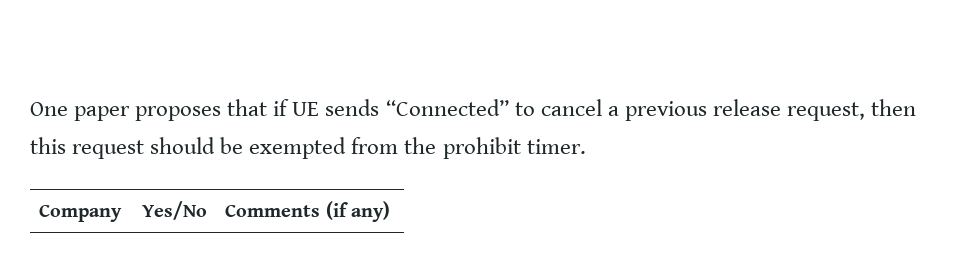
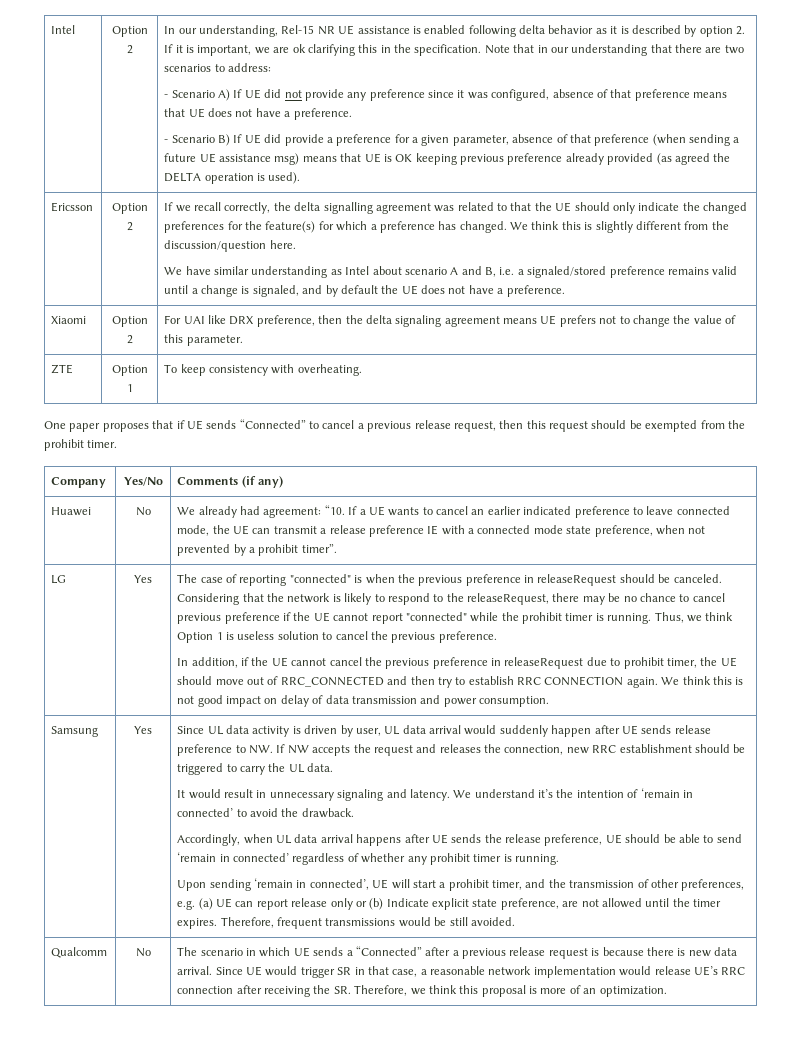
+ Intel | Option 2 | In our understanding, Rel-15 NR UE assistance is enabled following delta behavior as it is described by option 2. If it is important, we are ok clarifying this in the specification. Note that in our understanding that there are two scenarios to address:
+ - Scenario A) If UE did not provide any preference since it was configured, absence of that preference means that UE does not have a preference.
+ - Scenario B) If UE did provide a preference for a given parameter, absence of that preference (when sending a future UE assistance msg) means that UE is OK keeping previous preference already provided (as agreed the DELTA operation is used).
+ Ericsson | Option 2 | If we recall correctly, the delta signalling agreement was related to that the UE should only indicate the changed preferences for the feature(s) for which a preference has changed. We think this is slightly different from the discussion/question here.
+ We have similar understanding as Intel about scenario A and B, i.e. a signaled/stored preference remains valid until a change is signaled, and by default the UE does not have a preference.
+ Xiaomi | Option 2 | For UAI like DRX preference, then the delta signaling agreement means UE prefers not to change the value of this parameter.
+ ZTE | Option 1 | To keep consistency with overheating.
+ Huawei | No | We already had agreement: “10. If a UE wants to cancel an earlier indicated preference to leave connected mode, the UE can transmit a release preference IE with a connected mode state preference, when not prevented by a prohibit timer”.
+ LG | Yes | The case of reporting "connected" is when the previous preference in releaseRequest should be canceled. Considering that the network is likely to respond to the releaseRequest, there may be no chance to cancel previous preference if the UE cannot report "connected" while the prohibit timer is running. Thus, we think Option 1 is useless solution to cancel the previous preference.
+ In addition, if the UE cannot cancel the previous preference in releaseRequest due to prohibit timer, the UE should move out of RRC_CONNECTED and then try to establish RRC CONNECTION again. We think this is not good impact on delay of data transmission and power consumption.
+ Samsung | Yes | Since UL data activity is driven by user, UL data arrival would suddenly happen after UE sends release preference to NW. If NW accepts the request and releases the connection, new RRC establishment should be triggered to carry the UL data.
+ It would result in unnecessary signaling and latency. We understand it’s the intention of ‘remain in connected’ to avoid the drawback.
+ Accordingly, when UL data arrival happens after UE sends the release preference, UE should be able to send ‘remain in connected’ regardless of whether any prohibit timer is running.
+ Upon sending ‘remain in connected’, UE will start a prohibit timer, and the transmission of other preferences, e.g. (a) UE can report release only or (b) Indicate explicit state preference, are not allowed until the timer expires. Therefore, frequent transmissions would be still avoided.
+ Qualcomm | No | The scenario in which UE sends a “Connected” after a previous release request is because there is new data arrival. Since UE would trigger SR in that case, a reasonable network implementation would release UE’s RRC connection after receiving the SR. Therefore, we think this proposal is more of an optimization.

